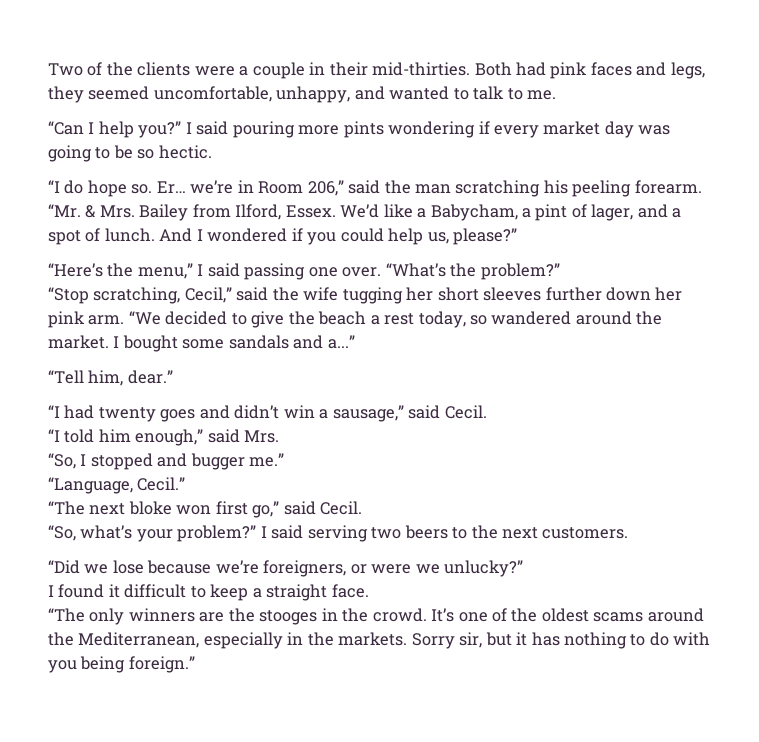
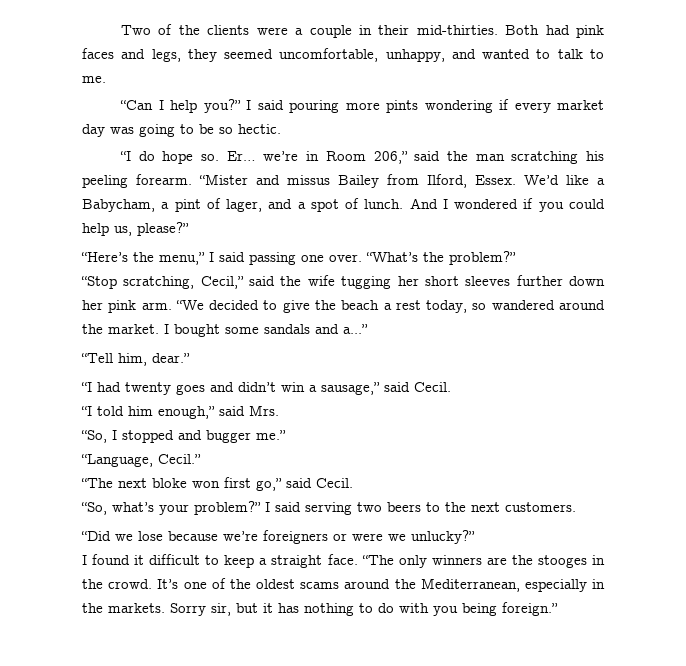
- “Mr. & Mrs. Bailey from Ilford, Essex.
+ “Mister and missus Bailey from Ilford, Essex.
- “Did we lose because we’re foreigners, or were we unlucky?”
+ “Did we lose because we’re foreigners or were we unlucky?”
- I found it difficult to keep a straight face.
- “The only winners are the stooges in the crowd.
+ I found it difficult to keep a straight face. “The only winners are the stooges in the crowd.

